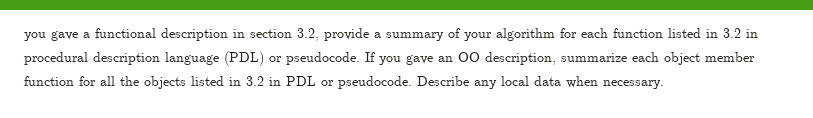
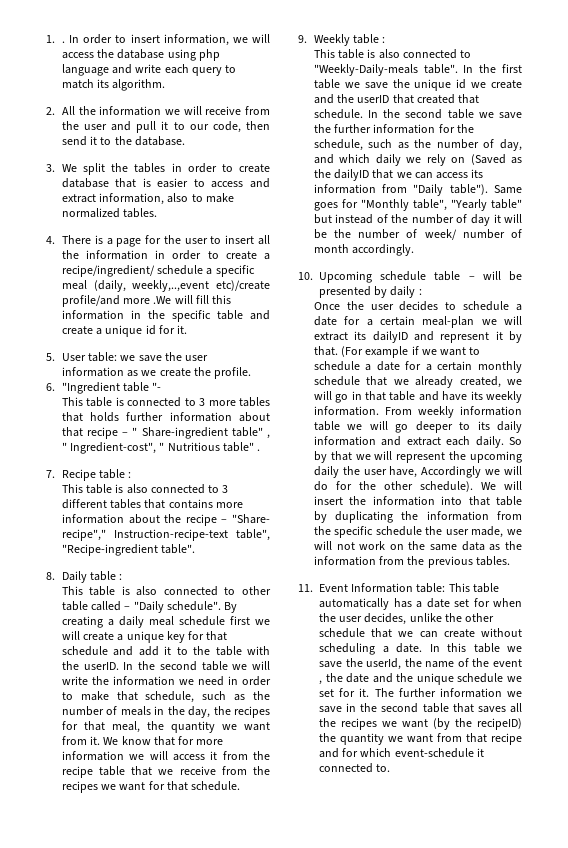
- you gave a functional description in section 3.2, provide a summary of your algorithm for each function listed in 3.2 in procedural description language (PDL) or pseudocode. If you gave an OO description, summarize each object member function for all the objects listed in 3.2 in PDL or pseudocode. Describe any local data when necessary.
+ 1. . In order to insert information, we will access the database using php language and write each query to match its algorithm.
+ 2. All the information we will receive from the user and pull it to our code, then send it to the database.
+ 3. We split the tables in order to create database that is easier to access and extract information, also to make normalized tables.
+ 4. There is a page for the user to insert all the information in order to create a recipe/ingredient/ schedule a specific meal (daily, weekly,..,event etc)/create profile/and more .We will fill this information in the specific table and create a unique id for it.
+ 5. User table: we save the user information as we create the profile.
+ 6. "Ingredient table "-
+ This table is connected to 3 more tables that holds further information about that recipe – " Share-ingredient table" , " Ingredient-cost", " Nutritious table" .
+ 7. Recipe table :
+ This table is also connected to 3 different tables that contains more information about the recipe – "Share- recipe"," Instruction-recipe-text table", "Recipe-ingredient table".
+ 8. Daily table :
+ This table is also connected to other table called – "Daily schedule". By creating a daily meal schedule first we will create a unique key for that schedule and add it to the table with the userID. In the second table we will write the information we need in order to make that schedule, such as the number of meals in the day, the recipes for that meal, the quantity we want from it. We know that for more information we will access it from the recipe table that we receive from the recipes we want for that schedule.
+ 9. Weekly table :
+ This table is also connected to "Weekly-Daily-meals table". In the first table we save the unique id we create and the userID that created that schedule. In the second table we save the further information for the schedule, such as the number of day, and which daily we rely on (Saved as the dailyID that we can access its information from "Daily table"). Same goes for "Monthly table", "Yearly table" but instead of the number of day it will be the number of week/ number of month accordingly.
+ 10. Upcoming schedule table – will be presented by daily :
+ Once the user decides to schedule a date for a certain meal-plan we will extract its dailyID and represent it by that. (For example if we want to schedule a date for a certain monthly schedule that we already created, we will go in that table and have its weekly information. From weekly information table we will go deeper to its daily information and extract each daily. So by that we will represent the upcoming daily the user have, Accordingly we will do for the other schedule). We will insert the information into that table by duplicating the information from the specific schedule the user made, we will not work on the same data as the information from the previous tables.
+ 11. Event Information table: This table automatically has a date set for when the user decides, unlike the other schedule that we can create without scheduling a date. In this table we save the userId, the name of the event , the date and the unique schedule we set for it. The further information we save in the second table that saves all the recipes we want (by the recipeID) the quantity we want from that recipe and for which event-schedule it connected to.

